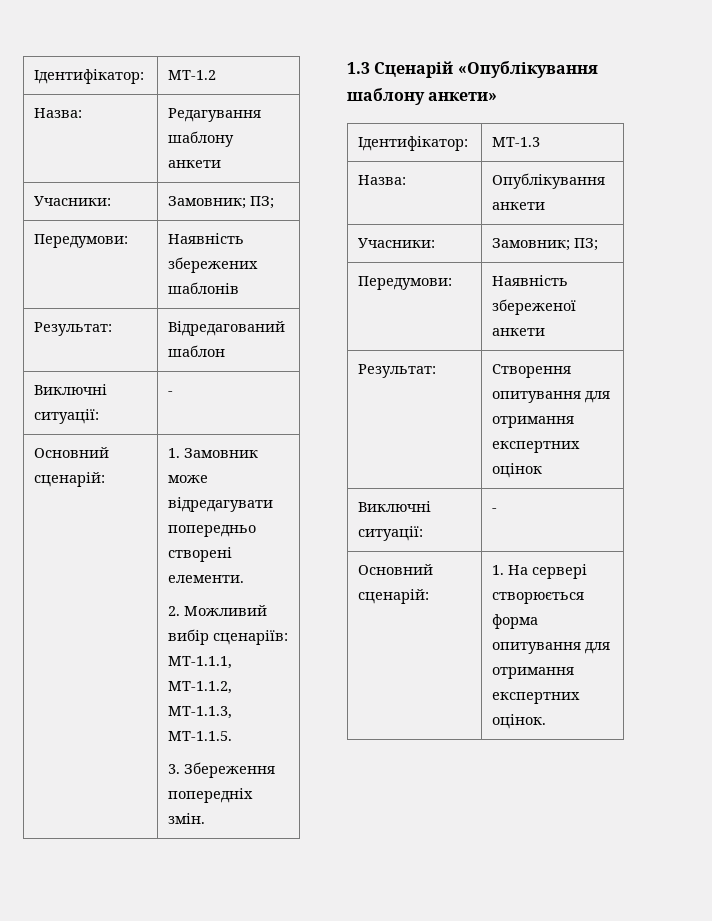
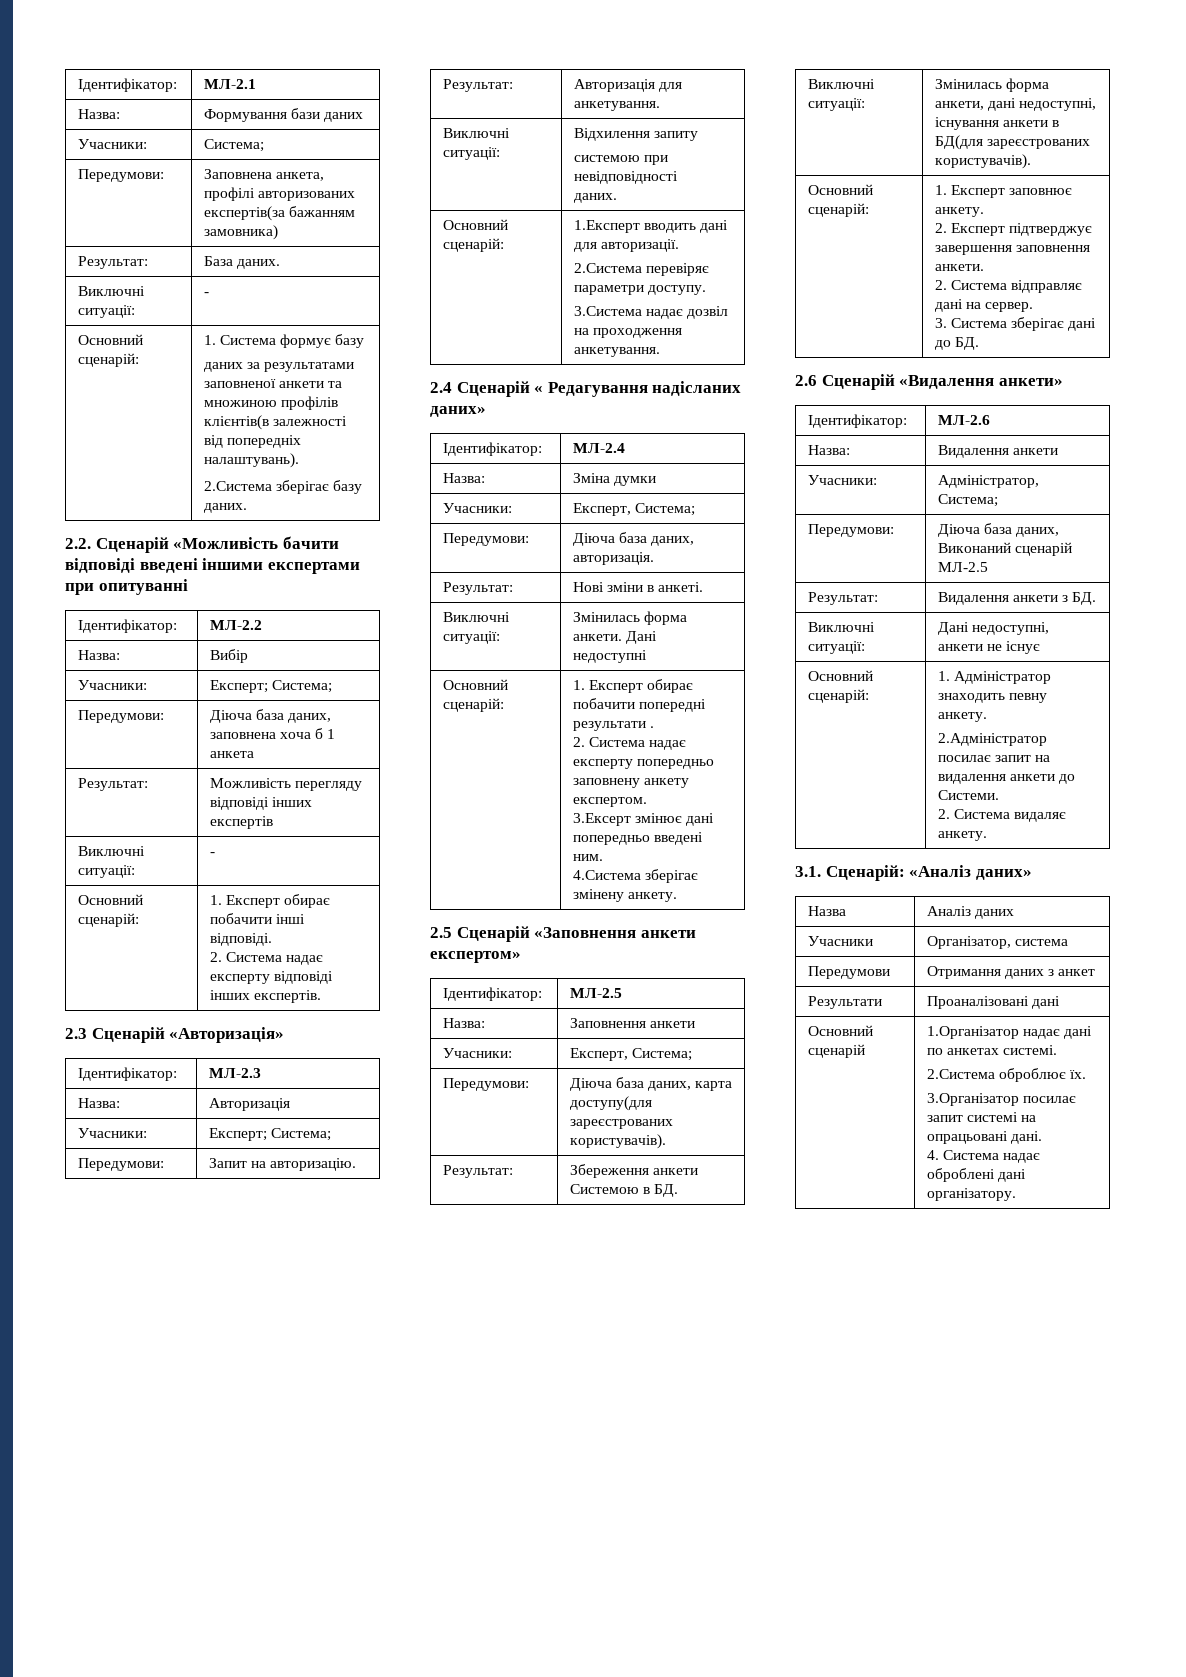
- Ідентифікатор: | MT-1.2
- Назва: | Редагування шаблону анкети
- Учасники: | Замовник; ПЗ;
- Передумови: | Наявність збережених шаблонів
- Результат: | Відредагований шаблон
+ Ідентифікатор: | MЛ-2.1
+ Назва: | Формування бази даних
+ Учасники: | Система;
+ Передумови: | Заповнена анкета, профілі авторизованих експертів(за бажанням замовника)
+ Результат: | База даних.
  Виключні ситуації: | -
- Основний сценарій: | 1. Замовник може відредагувати попередньо створені елементи.
- 2. Можливий вибір сценаріїв: МТ-1.1.1, МТ-1.1.2, МТ-1.1.3, МТ-1.1.5.
- 3. Збереження попередніх змін.
- 1.3 Сценарій «Опублікування шаблону анкети»
- Ідентифікатор: | MT-1.3
- Назва: | Опублікування анкети
- Учасники: | Замовник; ПЗ;
- Передумови: | Наявність збереженої анкети
- Результат: | Створення опитування для отримання експертних оцінок
+ Основний сценарій: | 1. Система формує базу
+ даних за результатами заповненої анкети та множиною профілів клієнтів(в залежності від попередніх налаштувань).
+ 2.Система зберігає базу даних.
+ 2.2. Сценарій «Можливість бачити відповіді введені іншими експертами при опитуванні
+ Ідентифікатор: | MЛ-2.2
+ Назва: | Вибір
+ Учасники: | Експерт; Система;
+ Передумови: | Діюча база даних, заповнена хоча б 1 анкета
+ Результат: | Можливість перегляду відповіді інших експертів
  Виключні ситуації: | -
- Основний сценарій: | 1. На сервері створюється форма опитування для отримання експертних оцінок.
+ Основний сценарій: | 1. Експерт обирає побачити інші відповіді.
+ 2. Система надає експерту відповіді інших експертів.
+ 2.3 Сценарій «Авторизація»
+ Ідентифікатор: | MЛ-2.3
+ Назва: | Авторизація
+ Учасники: | Експерт; Система;
+ Передумови: | Запит на авторизацію.
+ Результат: | Авторизація для анкетування.
+ Виключні ситуації: | Відхилення запиту
+ системою при невідповідності
+ даних.
+ Основний сценарій: | 1.Експерт вводить дані для авторизації.
+ 2.Система перевіряє параметри доступу.
+ 3.Система надає дозвіл на проходження анкетування.
+ 2.4 Сценарій « Редагування надісланих даних»
+ Ідентифікатор: | MЛ-2.4
+ Назва: | Зміна думки
+ Учасники: | Експерт, Система;
+ Передумови: | Діюча база даних, авторизація.
+ Результат: | Нові зміни в анкеті.
+ Виключні ситуації: | Змінилась форма анкети. Дані недоступні
+ Основний сценарій: | 1. Експерт обирає побачити попередні результати .
+ 2. Система надає експерту попередньо заповнену анкету експертом.
+ 3.Ексерт змінює дані попередньо введені ним.
+ 4.Система зберігає змінену анкету.
+ 2.5 Сценарій «Заповнення анкети експертом»
+ Ідентифікатор: | MЛ-2.5
+ Назва: | Заповнення анкети
+ Учасники: | Експерт, Система;
+ Передумови: | Діюча база даних, карта доступу(для зареєстрованих користувачів).
+ Результат: | Збереження анкети Системою в БД.
+ Виключні ситуації: | Змінилась форма анкети, дані недоступні, існування анкети в БД(для зареєстрованих користувачів).
+ Основний сценарій: | 1. Експерт заповнює анкету.
+ 2. Експерт підтверджує завершення заповнення анкети.
+ 2. Система відправляє дані на сервер.
+ 3. Система зберігає дані до БД.
+ 2.6 Сценарій «Видалення анкети»
+ Ідентифікатор: | MЛ-2.6
+ Назва: | Видалення анкети
+ Учасники: | Адміністратор, Система;
+ Передумови: | Діюча база даних, Виконаний сценарій МЛ-2.5
+ Результат: | Видалення анкети з БД.
+ Виключні ситуації: | Дані недоступні, анкети не існує
+ Основний сценарій: | 1. Адміністратор знаходить певну анкету.
+ 2.Адміністратор посилає запит на видалення анкети до Системи.
+ 2. Система видаляє анкету.
+ 3.1. Сценарій: «Аналіз даних»
+ Назва | Аналіз даних
+ Учасники | Організатор, система
+ Передумови | Отримання даних з анкет
+ Результати | Проаналізовані дані
+ Основний сценарій | 1.Організатор надає дані по анкетах системі.
+ 2.Система оброблює їх.
+ 3.Організатор посилає запит системі на опрацьовані дані.
+ 4. Система надає оброблені дані організатору.

